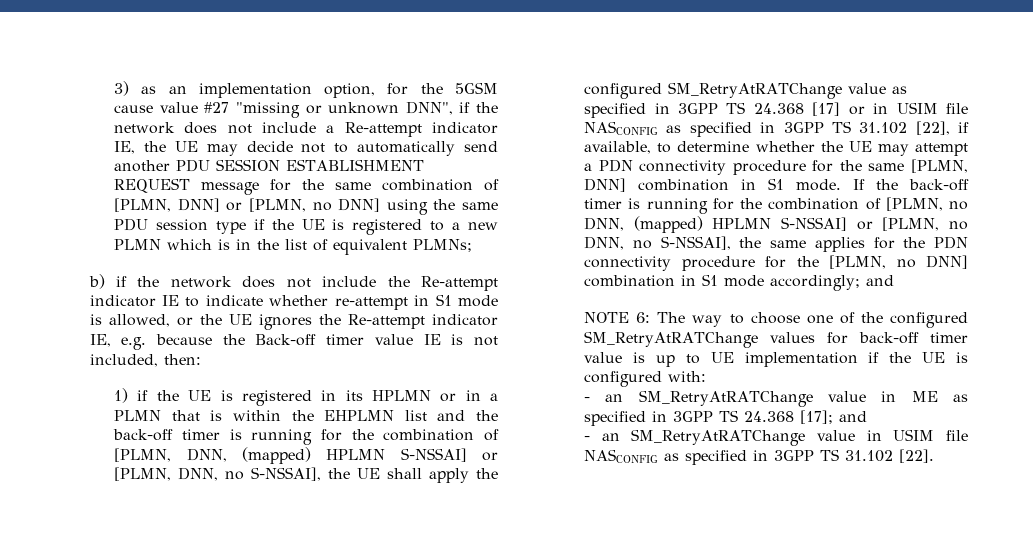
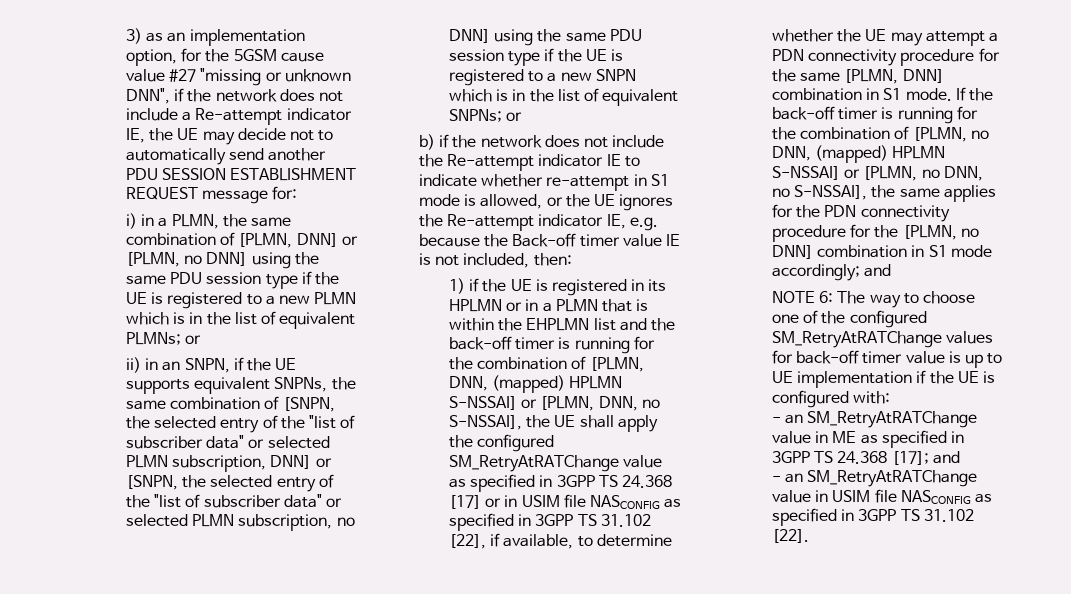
- 3) as an implementation option, for the 5GSM cause value #27 "missing or unknown DNN", if the network does not include a Re-attempt indicator IE, the UE may decide not to automatically send another PDU SESSION ESTABLISHMENT REQUEST message for the same combination of [PLMN, DNN] or [PLMN, no DNN] using the same PDU session type if the UE is registered to a new PLMN which is in the list of equivalent PLMNs;
+ 3) as an implementation option, for the 5GSM cause value #27 "missing or unknown DNN", if the network does not include a Re-attempt indicator IE, the UE may decide not to automatically send another PDU SESSION ESTABLISHMENT REQUEST message for:
+ i) in a PLMN, the same combination of [PLMN, DNN] or [PLMN, no DNN] using the same PDU session type if the UE is registered to a new PLMN which is in the list of equivalent PLMNs; or
+ ii) in an SNPN, if the UE supports equivalent SNPNs, the same combination of [SNPN, the selected entry of the "list of subscriber data" or selected PLMN subscription, DNN] or [SNPN, the selected entry of the "list of subscriber data" or selected PLMN subscription, no DNN] using the same PDU session type if the UE is registered to a new SNPN which is in the list of equivalent SNPNs; or

